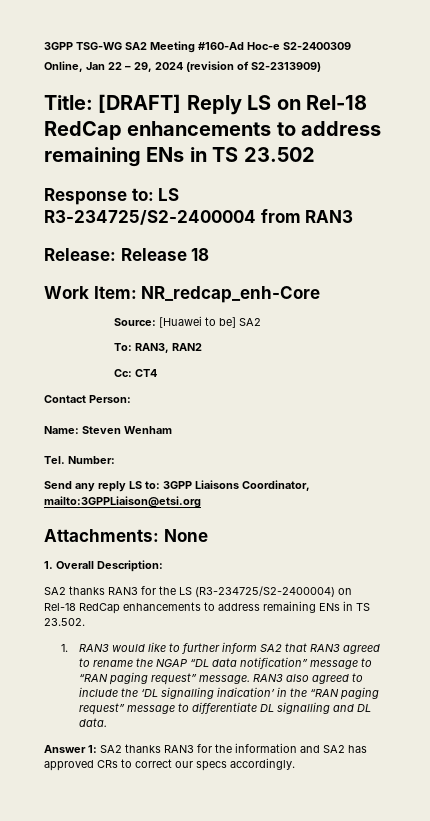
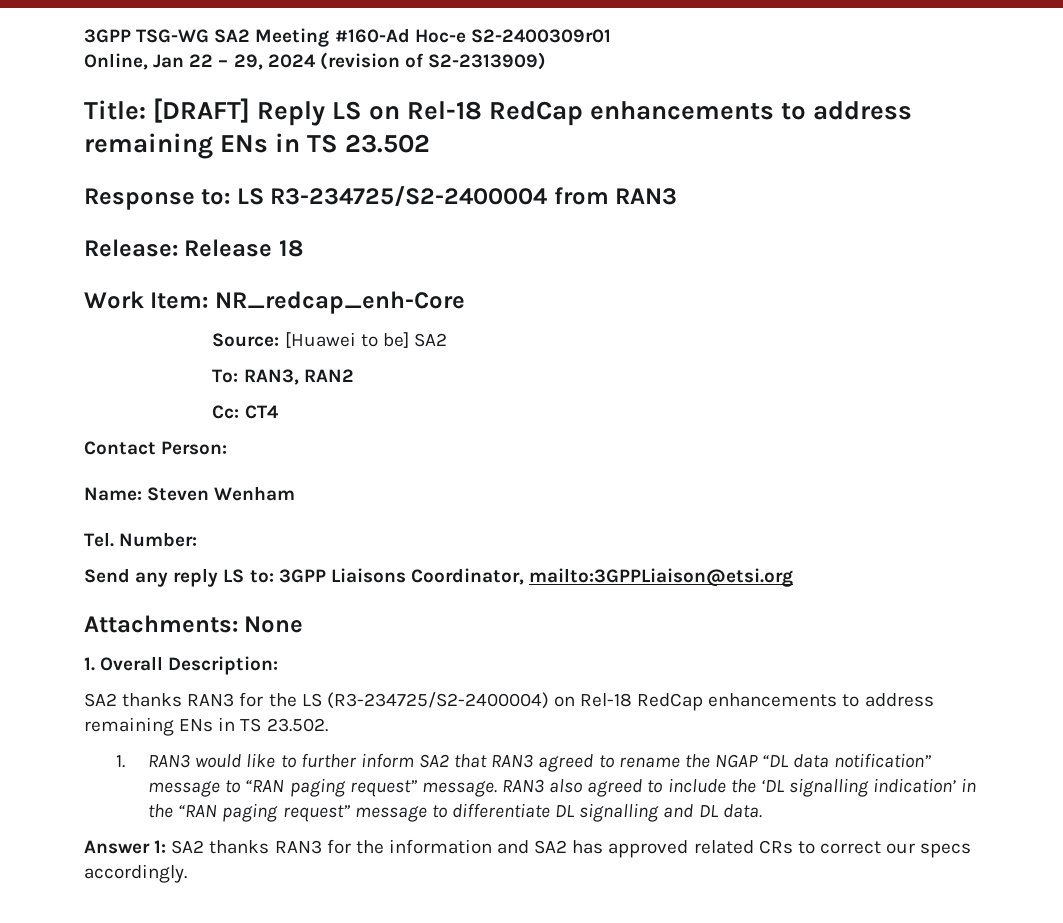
- 3GPP TSG-WG SA2 Meeting #160-Ad Hoc-e S2-2400309
+ 3GPP TSG-WG SA2 Meeting #160-Ad Hoc-e S2-2400309r01
- Answer 1: SA2 thanks RAN3 for the information and SA2 has approved CRs to correct our specs accordingly.
+ Answer 1: SA2 thanks RAN3 for the information and SA2 has approved related CRs to correct our specs accordingly.

